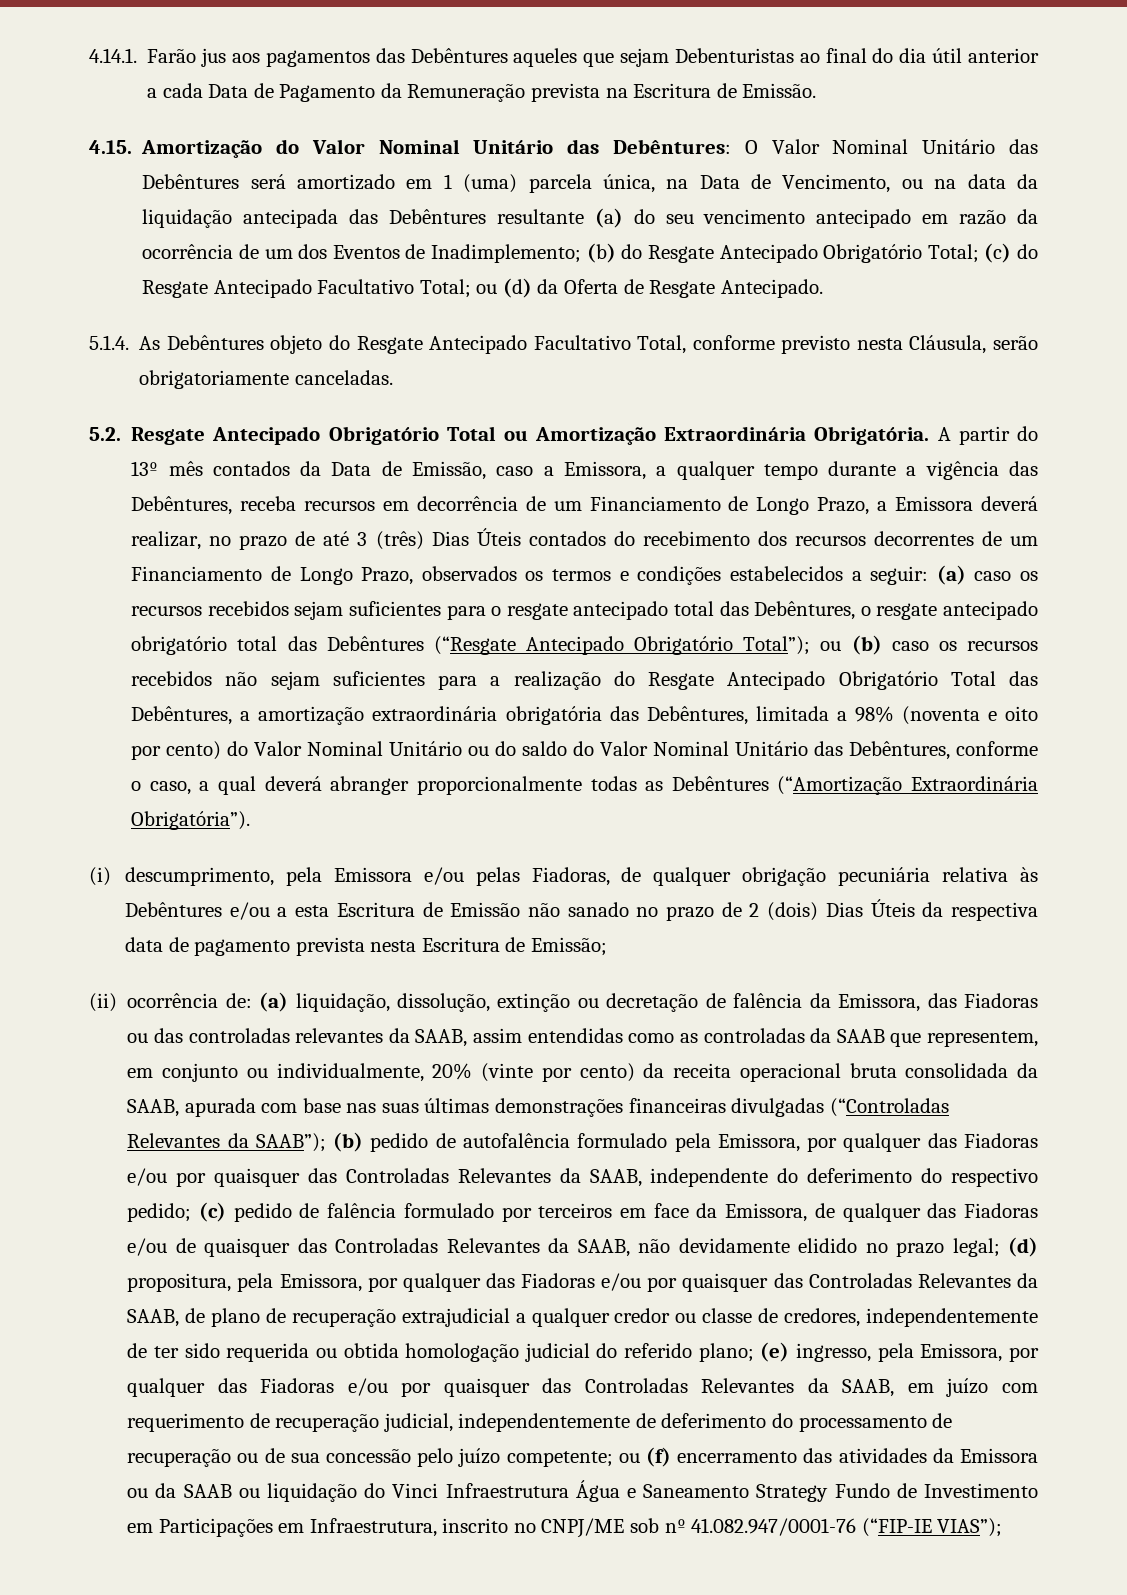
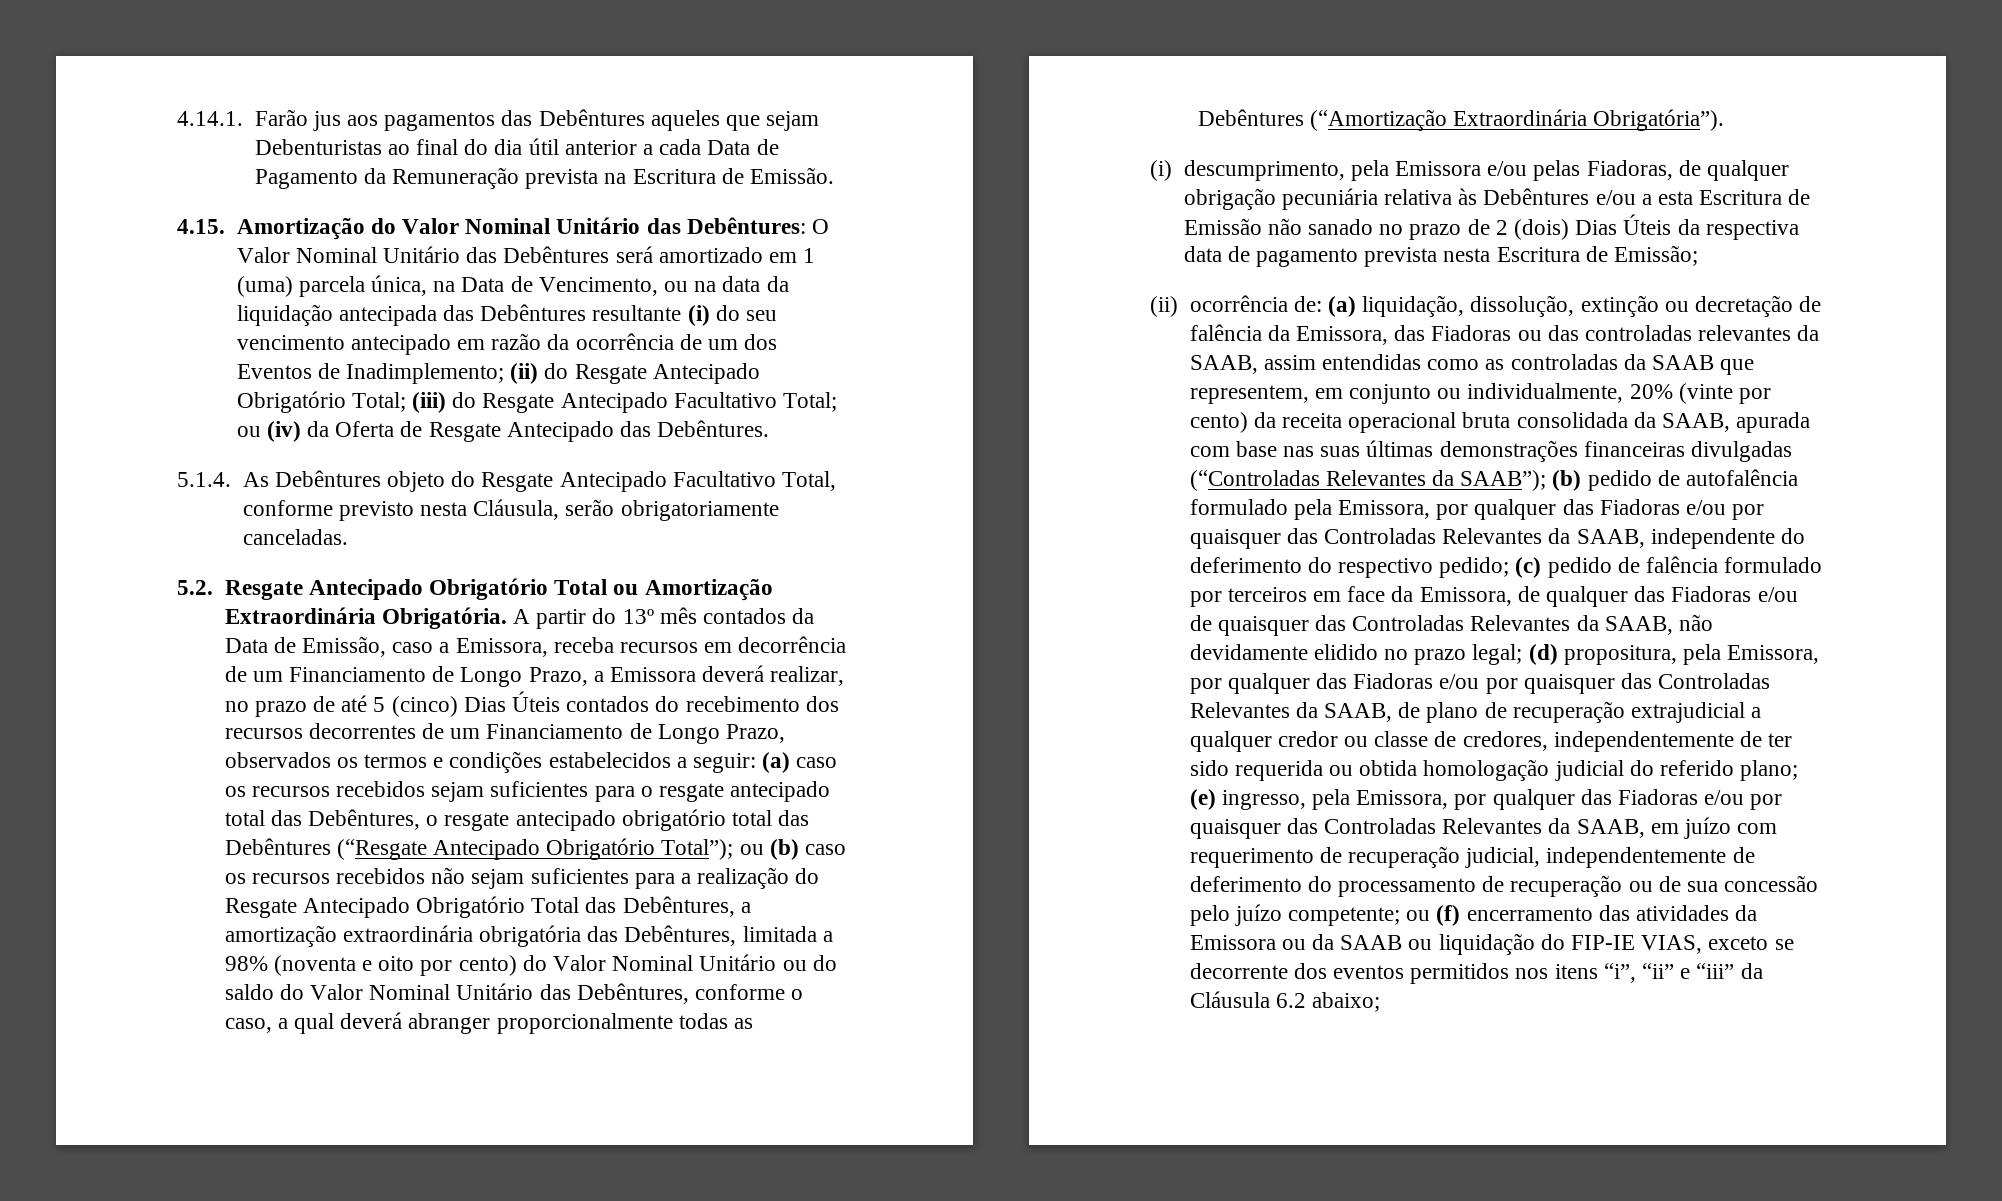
- O Valor Nominal Unitário das Debêntures será amortizado em 1 (uma) parcela única, na Data de Vencimento, ou na data da liquidação antecipada das Debêntures resultante (a) do seu vencimento antecipado em razão da ocorrência de um dos Eventos de Inadimplemento;
+ O Valor Nominal Unitário das Debêntures será amortizado em 1 (uma) parcela única, na Data de Vencimento, ou na data da liquidação antecipada das Debêntures resultante (i) do seu vencimento antecipado em razão da ocorrência de um dos Eventos de Inadimplemento;
- (b) do Resgate Antecipado Obrigatório Total;
+ (ii) do Resgate Antecipado Obrigatório Total;
- (c) do Resgate Antecipado Facultativo Total;
+ (iii) do Resgate Antecipado Facultativo Total;
- ou (d) da Oferta de Resgate Antecipado.
+ ou (iv) da Oferta de Resgate Antecipado das Debêntures.
- A partir do 13º mês contados da Data de Emissão, caso a Emissora, a qualquer tempo durante a vigência das Debêntures, receba recursos em decorrência de um Financiamento de Longo Prazo, a Emissora deverá realizar, no prazo de até 3 (três) Dias Úteis contados do recebimento dos recursos decorrentes de um Financiamento de Longo Prazo, observados os termos e condições estabelecidos a seguir:
+ A partir do 13º mês contados da Data de Emissão, caso a Emissora, receba recursos em decorrência de um Financiamento de Longo Prazo, a Emissora deverá realizar, no prazo de até 5 (cinco) Dias Úteis contados do recebimento dos recursos decorrentes de um Financiamento de Longo Prazo, observados os termos e condições estabelecidos a seguir:
- ou (f) encerramento das atividades da Emissora ou da SAAB ou liquidação do Vinci Infraestrutura Água e Saneamento Strategy Fundo de Investimento em Participações em Infraestrutura, inscrito no CNPJ/ME sob nº 41.082.947/0001-76 (“FIP-IE VIAS”);
+ ou (f) encerramento das atividades da Emissora ou da SAAB ou liquidação do FIP-IE VIAS, exceto se decorrente dos eventos permitidos nos itens “i”, “ii” e “iii” da Cláusula 6.2 abaixo;

